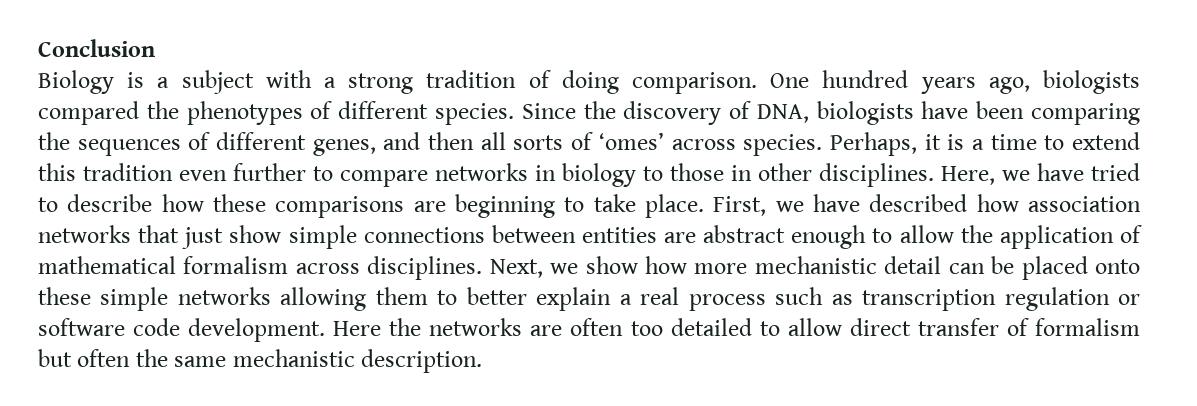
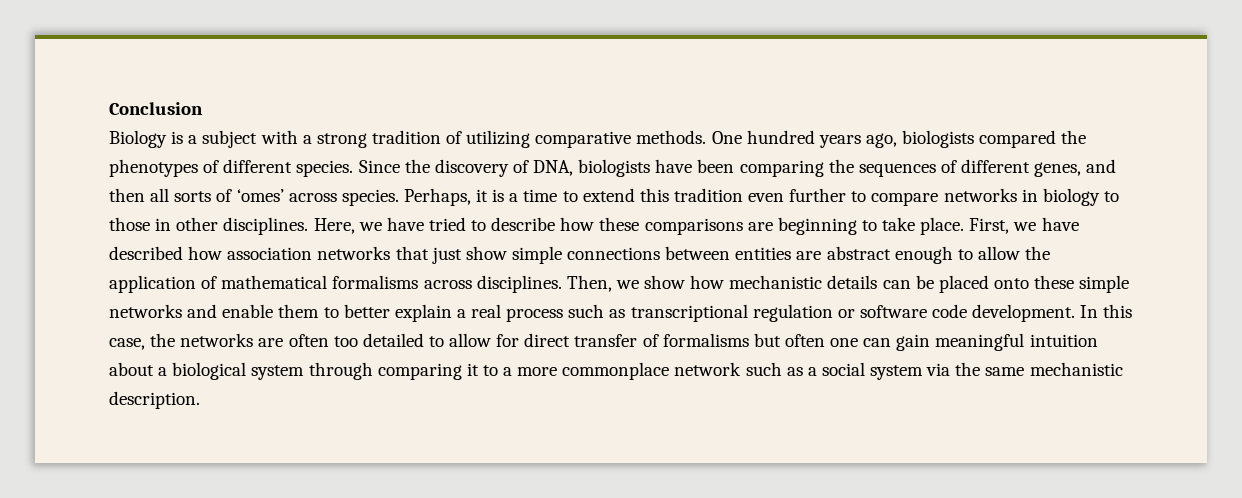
- Biology is a subject with a strong tradition of doing comparison.
+ Biology is a subject with a strong tradition of utilizing comparative methods.
- First, we have described how association networks that just show simple connections between entities are abstract enough to allow the application of mathematical formalism across disciplines.
+ First, we have described how association networks that just show simple connections between entities are abstract enough to allow the application of mathematical formalisms across disciplines.
- Next, we show how more mechanistic detail can be placed onto these simple networks allowing them to better explain a real process such as transcription regulation or software code development.
+ Then, we show how mechanistic details can be placed onto these simple networks and enable them to better explain a real process such as transcriptional regulation or software code development.
- Here the networks are often too detailed to allow direct transfer of formalism but often the same mechanistic description.
+ In this case, the networks are often too detailed to allow for direct transfer of formalisms but often one can gain meaningful intuition about a biological system through comparing it to a more commonplace network such as a social system via the same mechanistic description.

